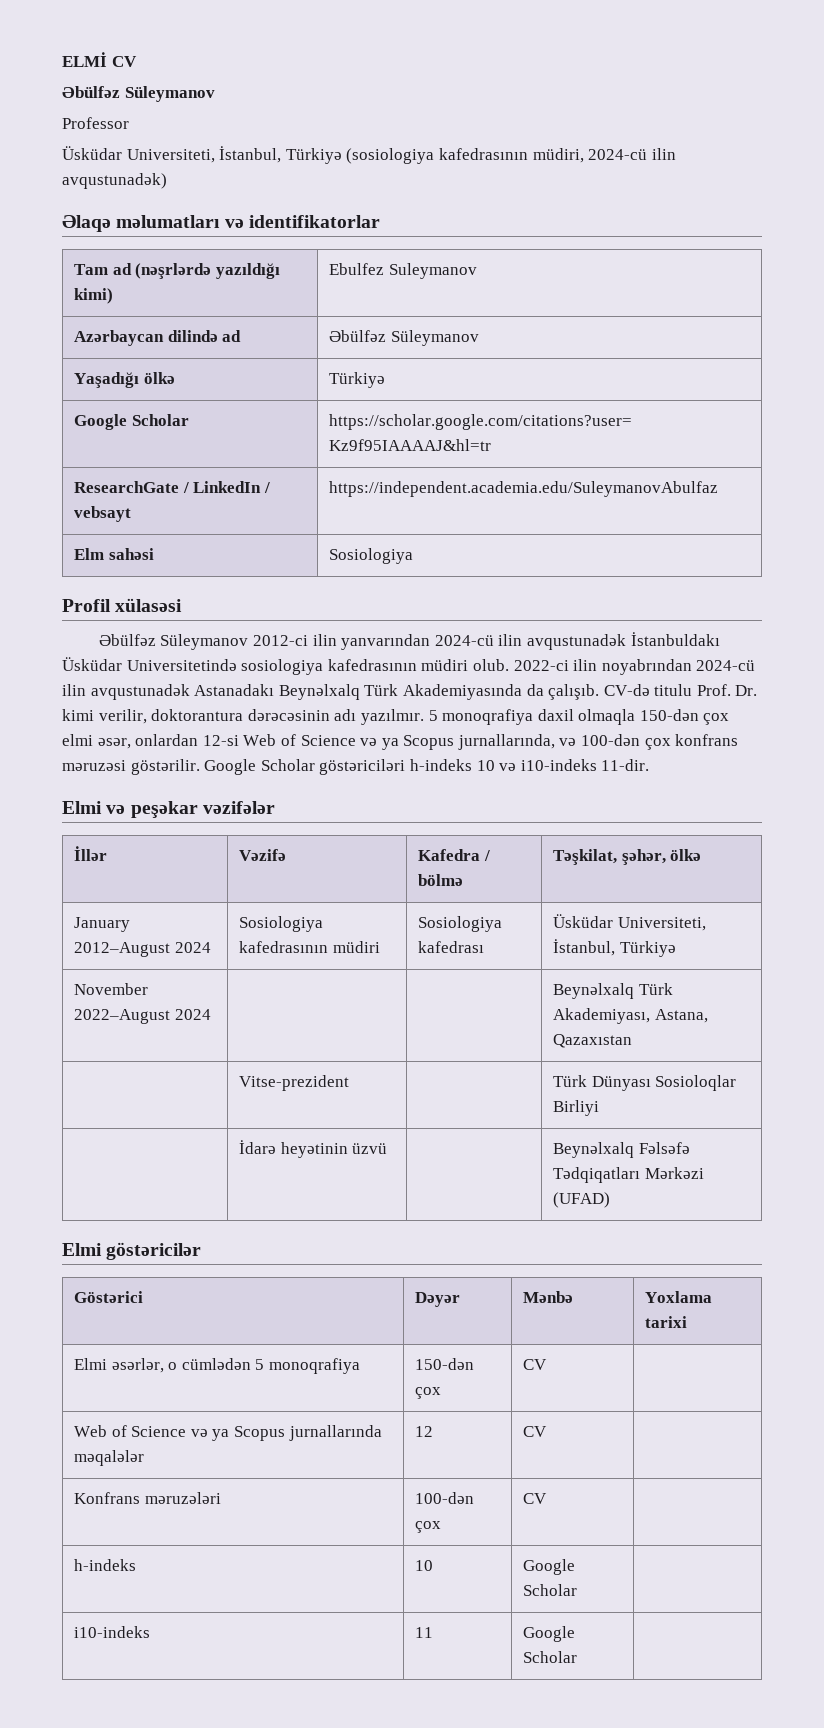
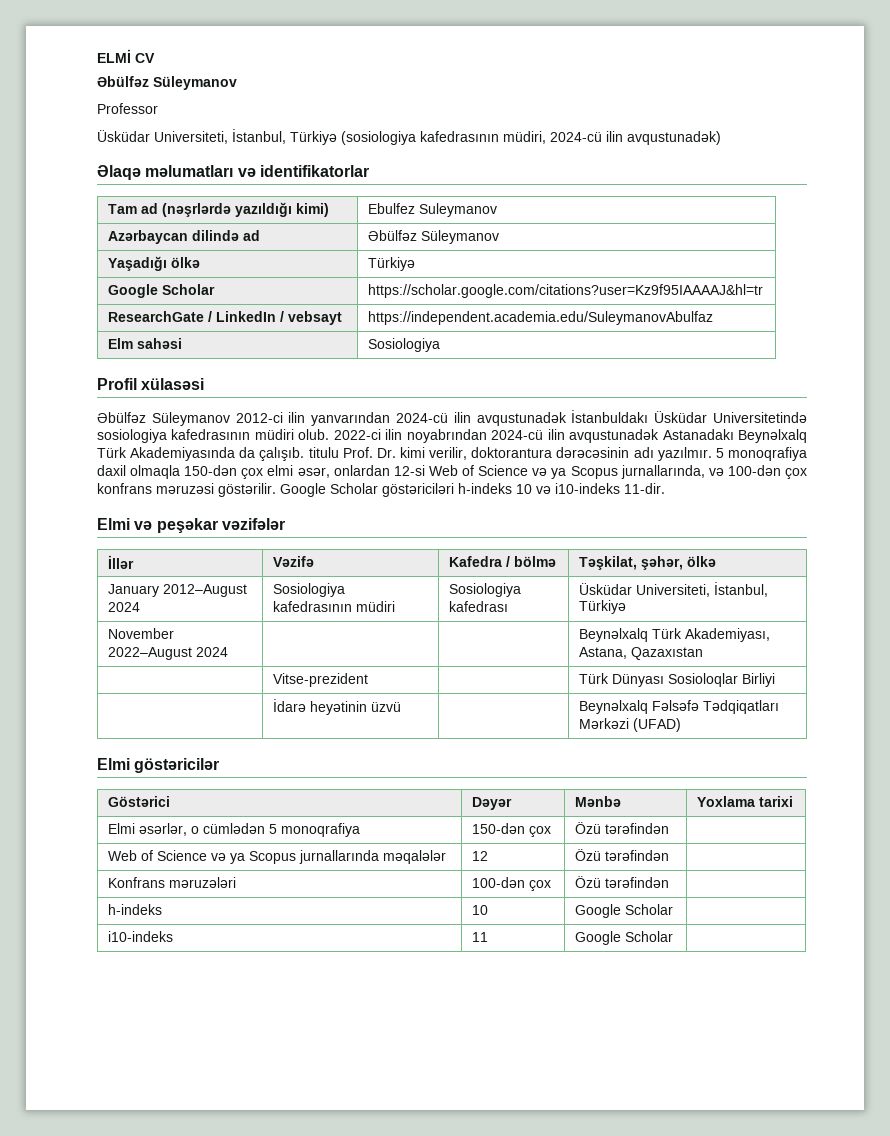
- 2022-ci ilin noyabrından 2024-cü ilin avqustunadək Astanadakı Beynəlxalq Türk Akademiyasında da çalışıb. CV-də titulu Prof. Dr. kimi verilir, doktorantura dərəcəsinin adı yazılmır.
+ 2022-ci ilin noyabrından 2024-cü ilin avqustunadək Astanadakı Beynəlxalq Türk Akademiyasında da çalışıb. titulu Prof. Dr. kimi verilir, doktorantura dərəcəsinin adı yazılmır.
- Elmi əsərlər, o cümlədən 5 monoqrafiya | 150-dən çox | CV |
+ Elmi əsərlər, o cümlədən 5 monoqrafiya | 150-dən çox | Özü tərəfindən |
- Web of Science və ya Scopus jurnallarında məqalələr | 12 | CV |
+ Web of Science və ya Scopus jurnallarında məqalələr | 12 | Özü tərəfindən |
- Konfrans məruzələri | 100-dən çox | CV |
+ Konfrans məruzələri | 100-dən çox | Özü tərəfindən |

